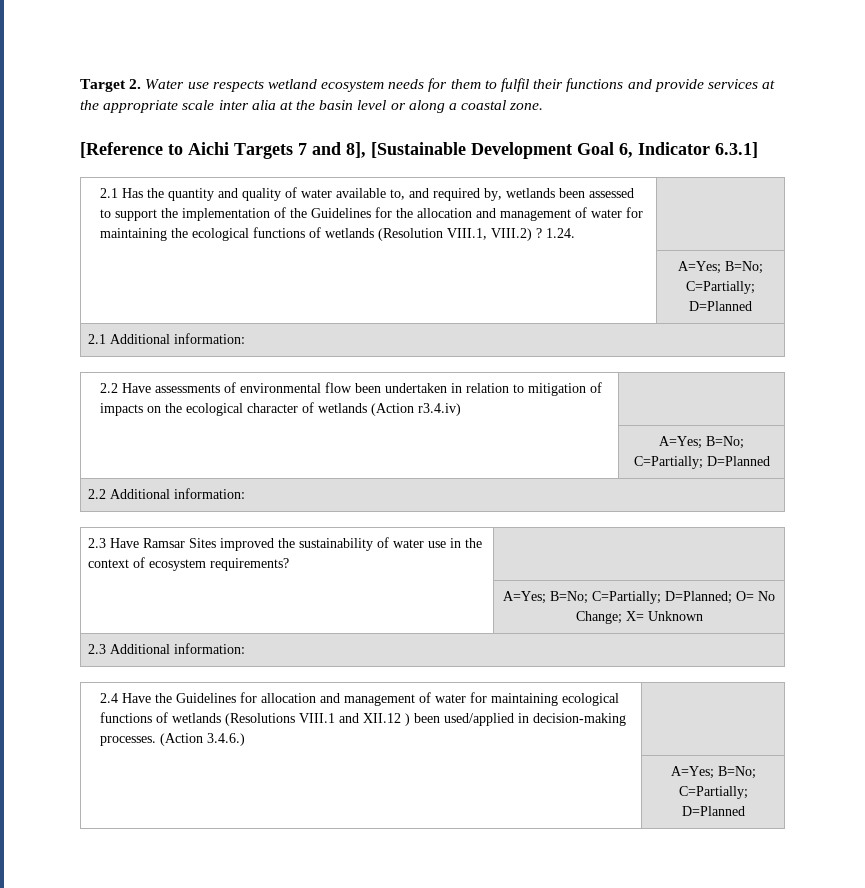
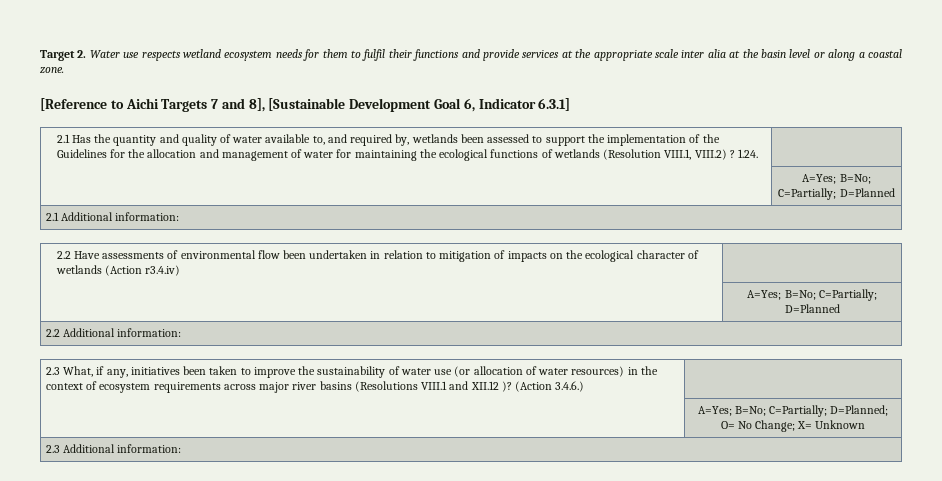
- 2.3 Have Ramsar Sites improved the sustainability of water use in the context of ecosystem requirements? |
+ 2.3 What, if any, initiatives been taken to improve the sustainability of water use (or allocation of water resources) in the context of ecosystem requirements across major river basins (Resolutions VIII.1 and XII.12 )? (Action 3.4.6.) |
- 2.4 Have the Guidelines for allocation and management of water for maintaining ecological functions of wetlands (Resolutions VIII.1 and XII.12 ) been used/applied in decision-making processes. (Action 3.4.6.) |
- | A=Yes; B=No; C=Partially; D=Planned

